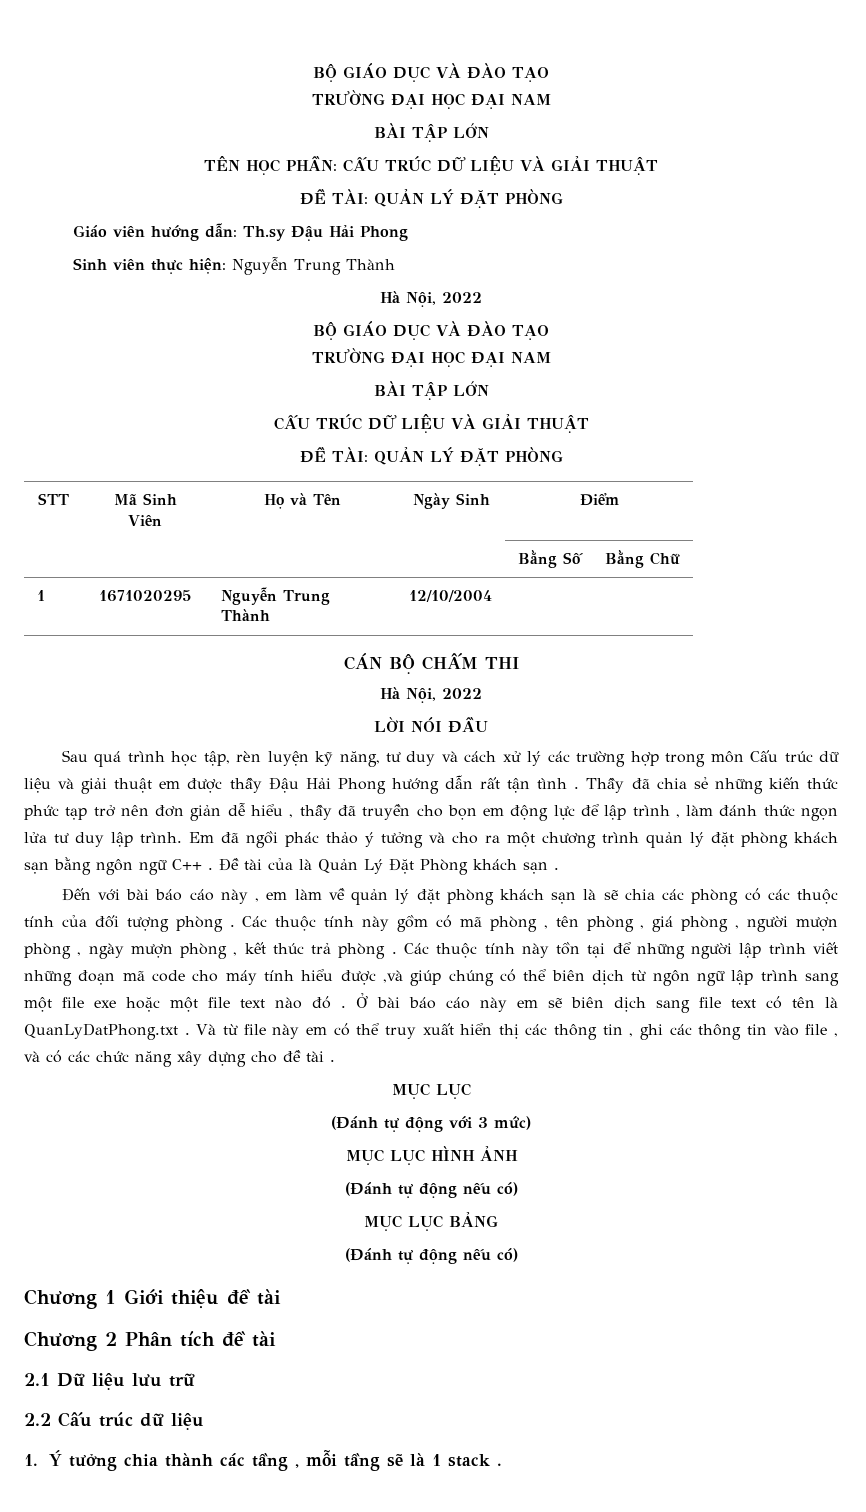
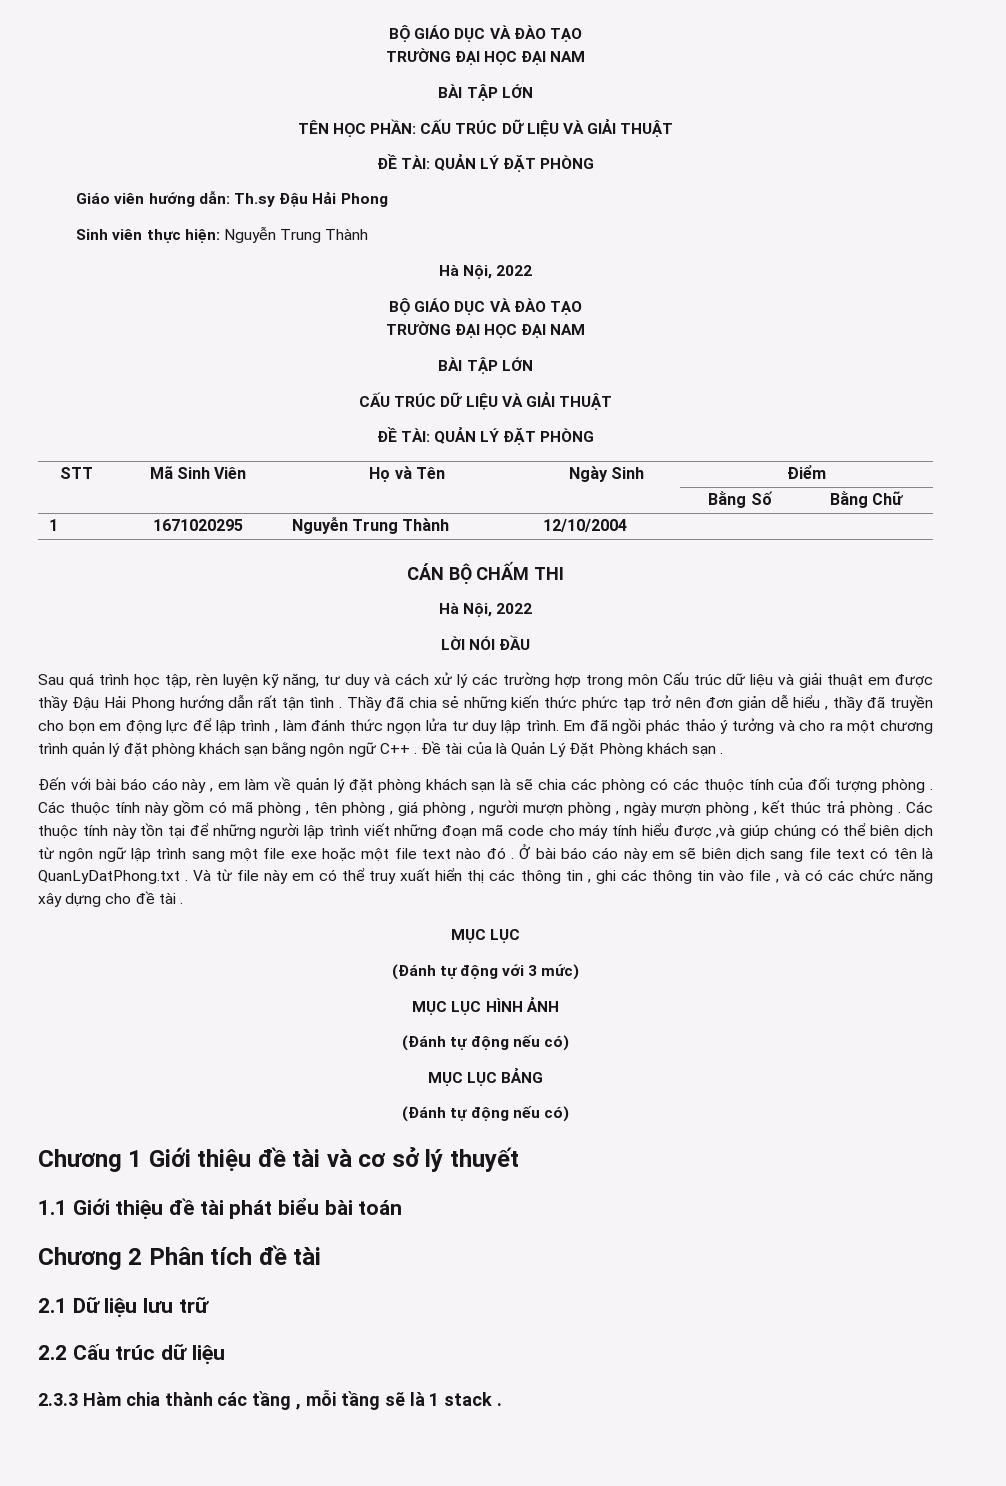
- Chương 1 Giới thiệu đề tài
+ Chương 1 Giới thiệu đề tài và cơ sở lý thuyết
+ 1.1 Giới thiệu đề tài phát biểu bài toán
- 1. Ý tưởng chia thành các tầng , mỗi tầng sẽ là 1 stack .
+ 2.3.3 Hàm chia thành các tầng , mỗi tầng sẽ là 1 stack .

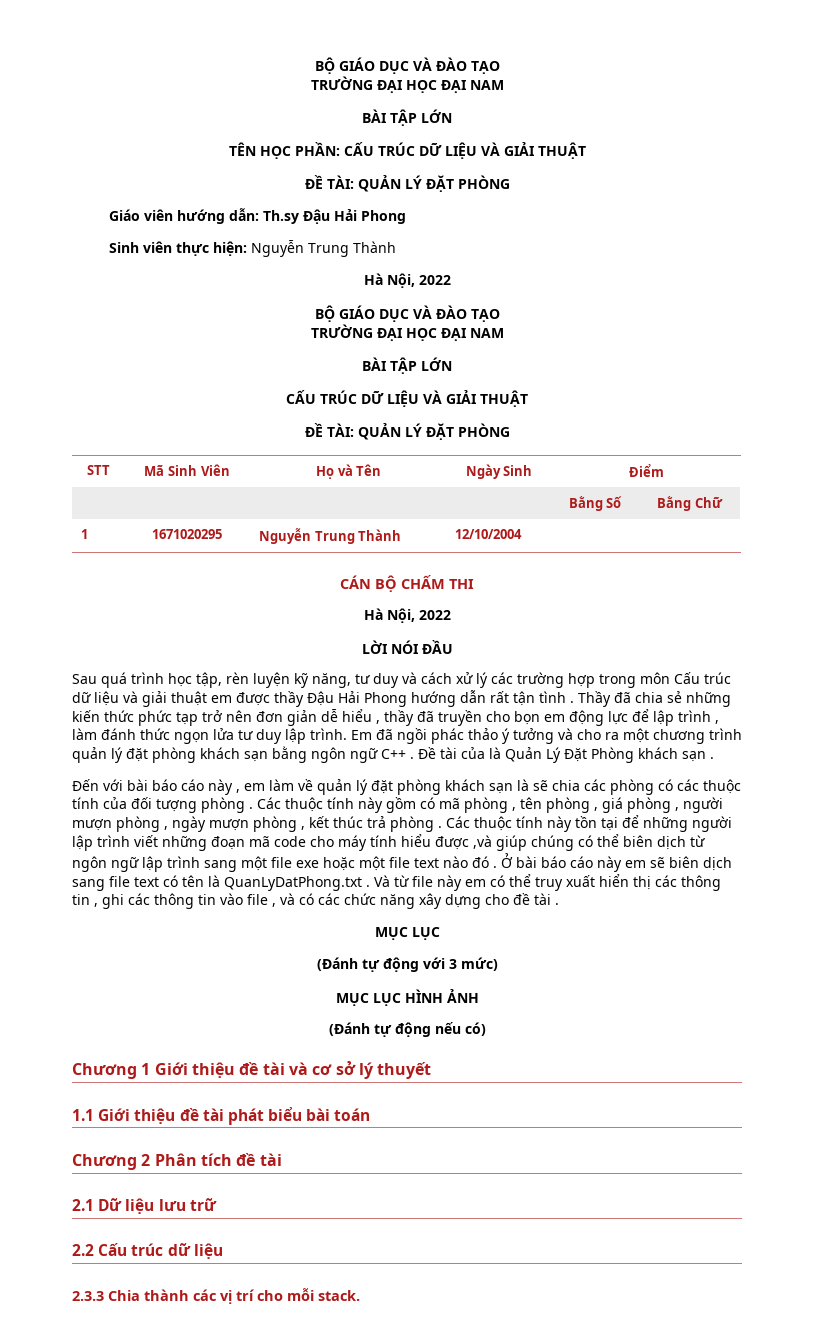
- MỤC LỤC BẢNG
- (Đánh tự động nếu có)
- 2.3.3 Hàm chia thành các tầng , mỗi tầng sẽ là 1 stack .
+ 2.3.3 Chia thành các vị trí cho mỗi stack.

